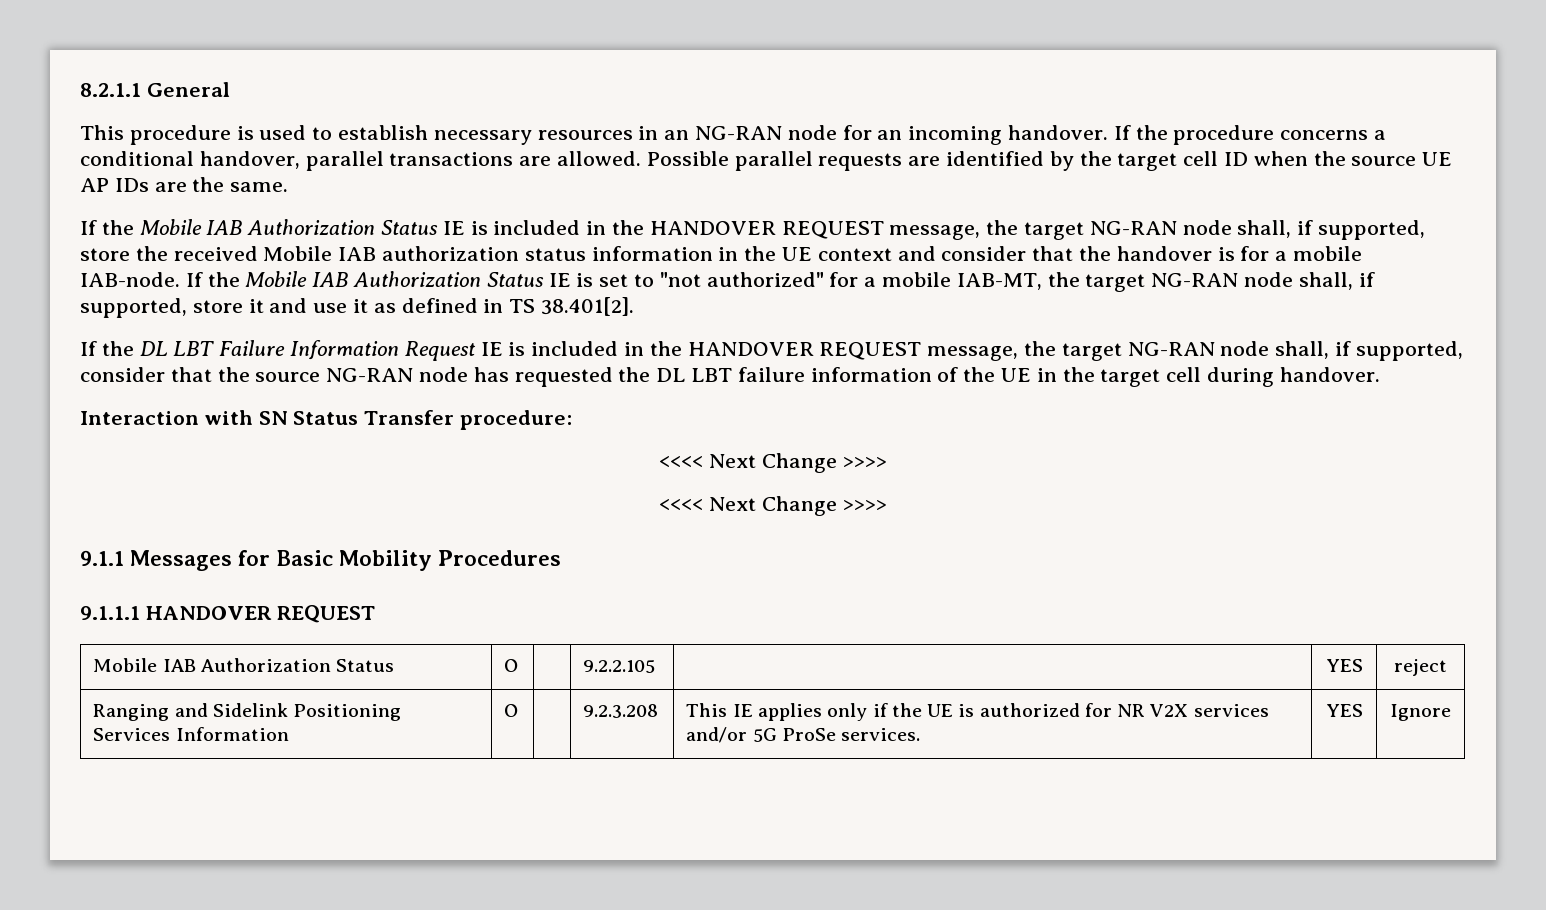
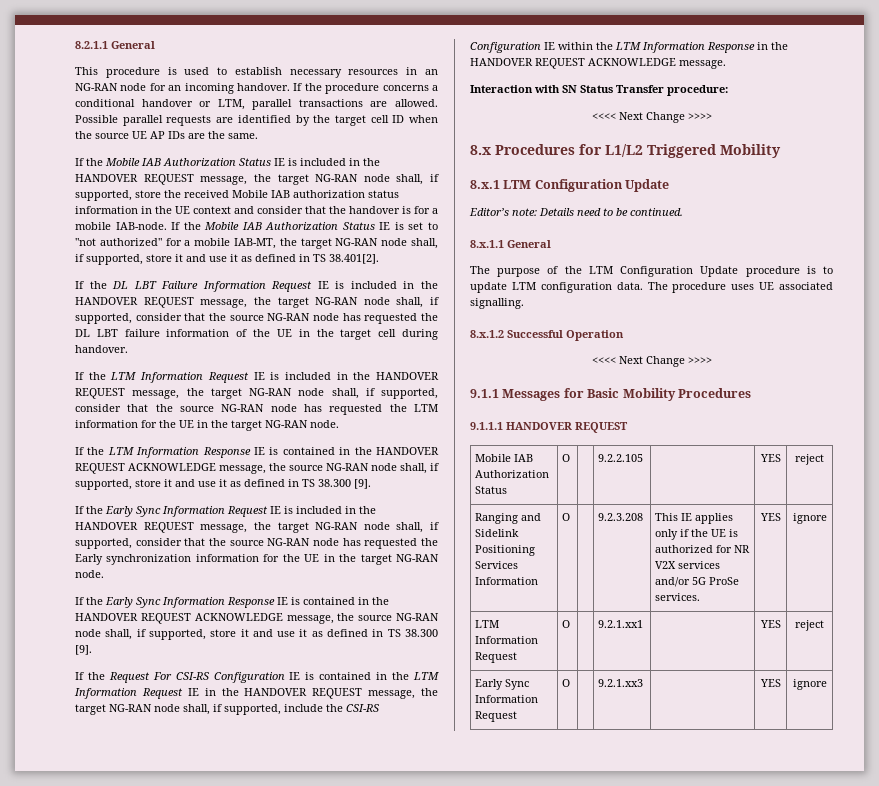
- If the procedure concerns a conditional handover, parallel transactions are allowed.
+ If the procedure concerns a conditional handover or LTM, parallel transactions are allowed.
+ If the LTM Information Request IE is included in the HANDOVER REQUEST message, the target NG-RAN node shall, if supported, consider that the source NG-RAN node has requested the LTM information for the UE in the target NG-RAN node.
+ If the LTM Information Response IE is contained in the HANDOVER REQUEST ACKNOWLEDGE message, the source NG-RAN node shall, if supported, store it and use it as defined in TS 38.300 [9].
+ If the Early Sync Information Request IE is included in the HANDOVER REQUEST message, the target NG-RAN node shall, if supported, consider that the source NG-RAN node has requested the Early synchronization information for the UE in the target NG-RAN node.
+ If the Early Sync Information Response IE is contained in the HANDOVER REQUEST ACKNOWLEDGE message, the source NG-RAN node shall, if supported, store it and use it as defined in TS 38.300 [9].
+ If the Request For CSI-RS Configuration IE is contained in the LTM Information Request IE in the HANDOVER REQUEST message, the target NG-RAN node shall, if supported, include the CSI-RS Configuration IE within the LTM Information Response in the HANDOVER REQUEST ACKNOWLEDGE message.
+ 8.x Procedures for L1/L2 Triggered Mobility
+ 8.x.1 LTM Configuration Update
+ Editor’s note: Details need to be continued.
+ 8.x.1.1 General
+ The purpose of the LTM Configuration Update procedure is to update LTM configuration data. The procedure uses UE associated signalling.
+ 8.x.1.2 Successful Operation
- Ranging and Sidelink Positioning Services Information | O | | 9.2.3.208 | This IE applies only if the UE is authorized for NR V2X services and/or 5G ProSe services. | YES | Ignore
+ Ranging and Sidelink Positioning Services Information | O | | 9.2.3.208 | This IE applies only if the UE is authorized for NR V2X services and/or 5G ProSe services. | YES | ignore
+ LTM Information Request | O | | 9.2.1.xx1 | | YES | reject
+ Early Sync Information Request | O | | 9.2.1.xx3 | | YES | ignore

